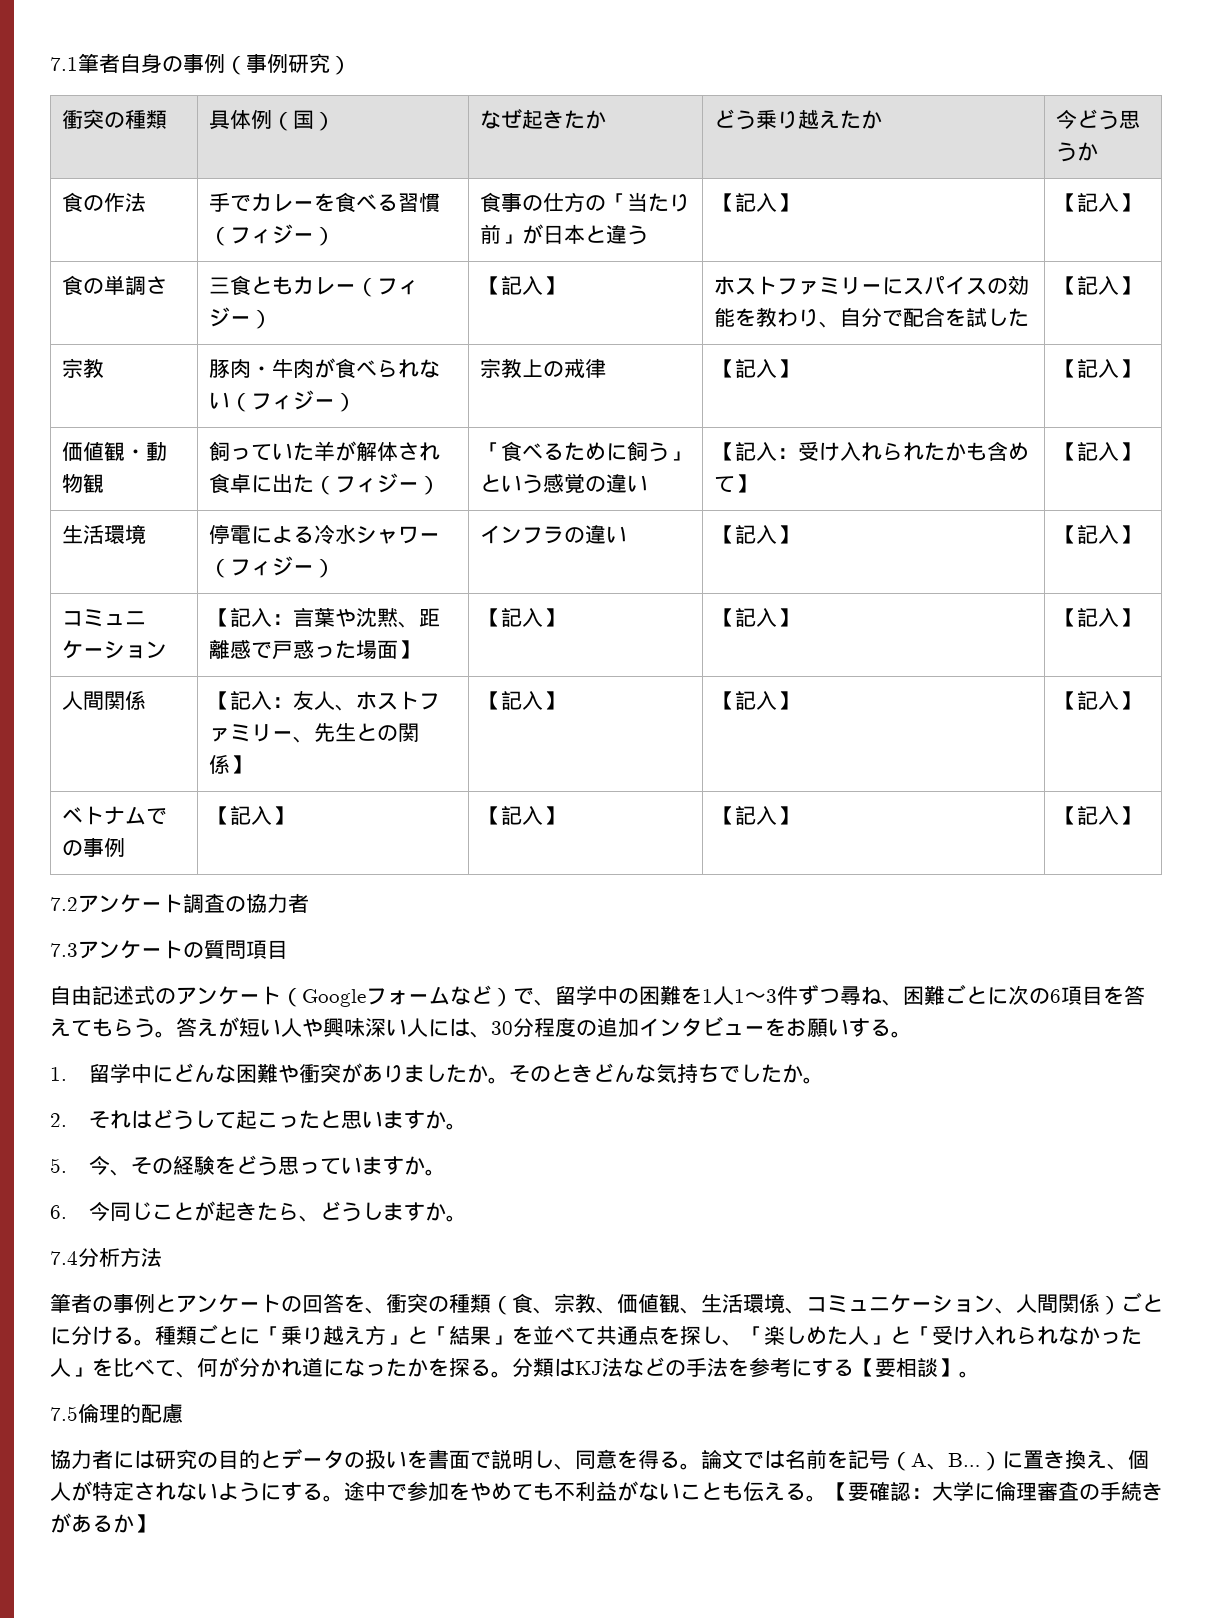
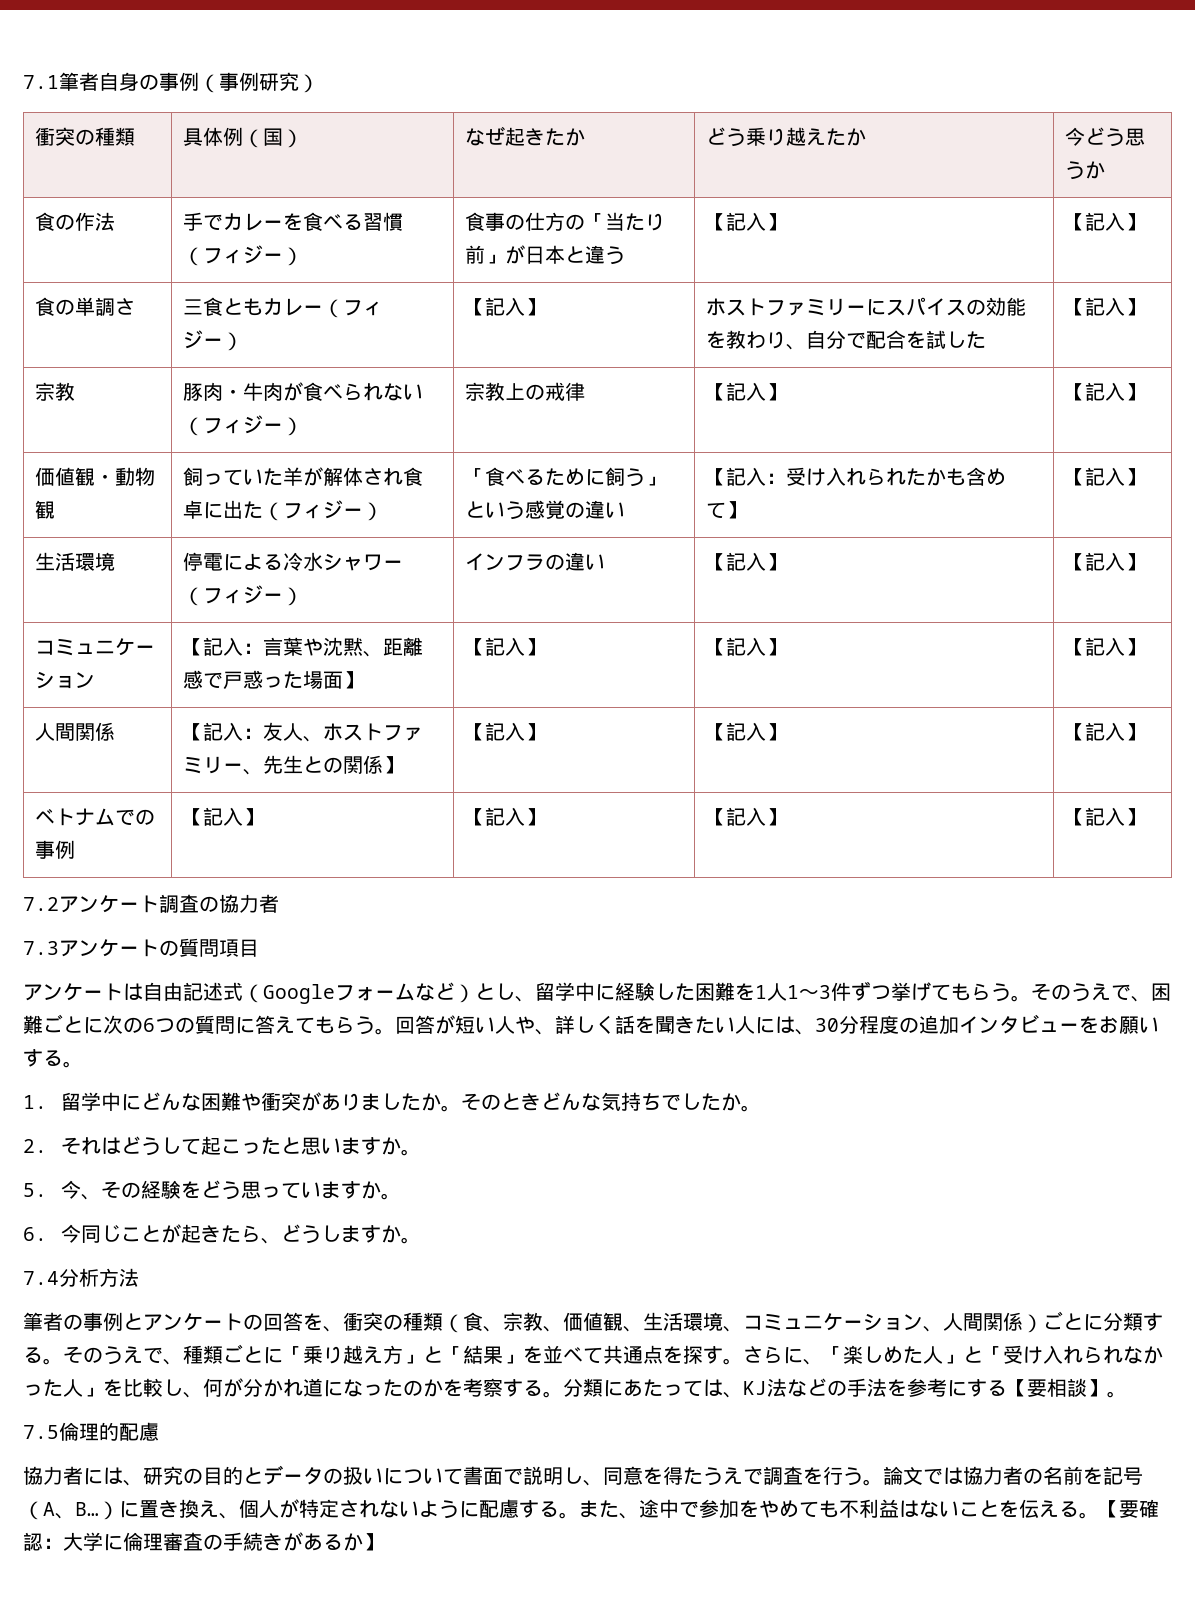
- 自由記述式のアンケート（Googleフォームなど）で、留学中の困難を1人1〜3件ずつ尋ね、困難ごとに次の6項目を答えてもらう。
+ アンケートは自由記述式（Googleフォームなど）とし、留学中に経験した困難を1人1〜3件ずつ挙げてもらう。そのうえで、困難ごとに次の6つの質問に答えてもらう。
- 答えが短い人や興味深い人には、30分程度の追加インタビューをお願いする。
+ 回答が短い人や、詳しく話を聞きたい人には、30分程度の追加インタビューをお願いする。
- 筆者の事例とアンケートの回答を、衝突の種類（食、宗教、価値観、生活環境、コミュニケーション、人間関係）ごとに分ける。種類ごとに「乗り越え方」と「結果」を並べて共通点を探し、「楽しめた人」と「受け入れられなかった人」を比べて、何が分かれ道になったかを探る。分類はKJ法などの手法を参考にする【要相談】。
+ 筆者の事例とアンケートの回答を、衝突の種類（食、宗教、価値観、生活環境、コミュニケーション、人間関係）ごとに分類する。そのうえで、種類ごとに「乗り越え方」と「結果」を並べて共通点を探す。さらに、「楽しめた人」と「受け入れられなかった人」を比較し、何が分かれ道になったのかを考察する。分類にあたっては、KJ法などの手法を参考にする【要相談】。
- 協力者には研究の目的とデータの扱いを書面で説明し、同意を得る。
+ 協力者には、研究の目的とデータの扱いについて書面で説明し、同意を得たうえで調査を行う。
- 論文では名前を記号（A、B…）に置き換え、個人が特定されないようにする。途中で参加をやめても不利益がないことも伝える。
+ 論文では協力者の名前を記号（A、B…）に置き換え、個人が特定されないように配慮する。また、途中で参加をやめても不利益はないことを伝える。

